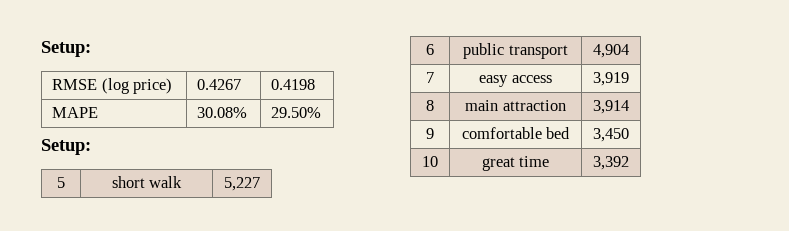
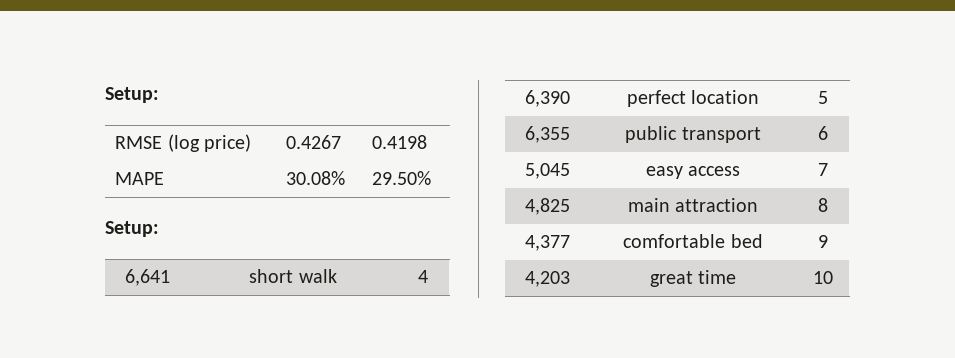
- 5 | short walk | 5,227
- 6 | public transport | 4,904
- 7 | easy access | 3,919
- 8 | main attraction | 3,914
- 9 | comfortable bed | 3,450
- 10 | great time | 3,392
+ 6,641 | short walk | 4
+ 6,390 | perfect location | 5
+ 6,355 | public transport | 6
+ 5,045 | easy access | 7
+ 4,825 | main attraction | 8
+ 4,377 | comfortable bed | 9
+ 4,203 | great time | 10

